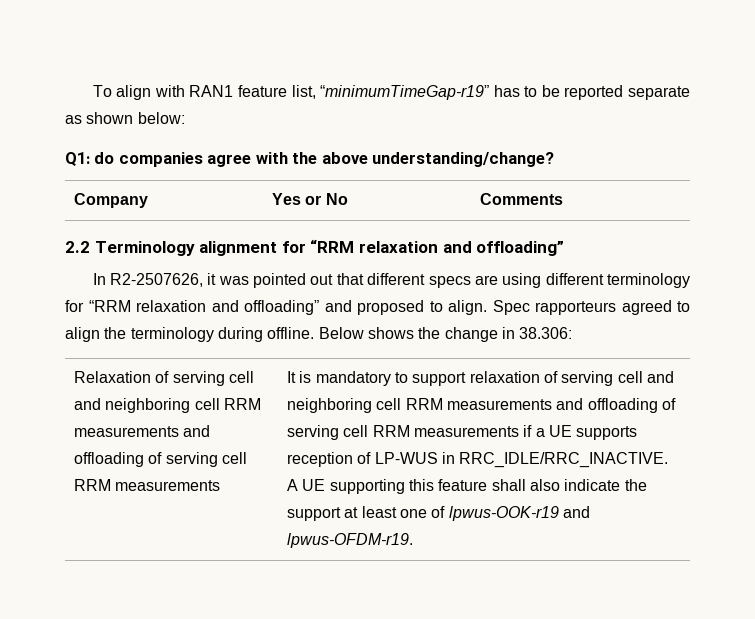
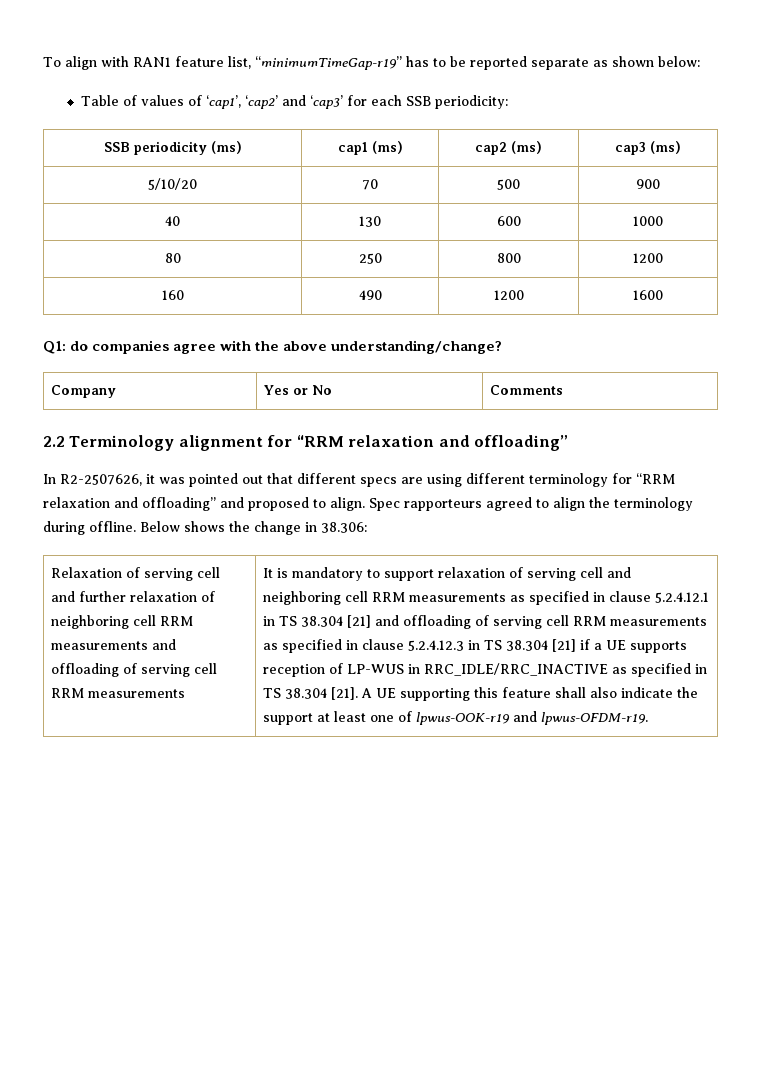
+ Table of values of ‘cap1’, ‘cap2’ and ‘cap3’ for each SSB periodicity:
+ SSB periodicity (ms) | cap1 (ms) | cap2 (ms) | cap3 (ms)
+ 5/10/20 | 70 | 500 | 900
+ 40 | 130 | 600 | 1000
+ 80 | 250 | 800 | 1200
+ 160 | 490 | 1200 | 1600
- Relaxation of serving cell and neighboring cell RRM measurements and offloading of serving cell RRM measurements
+ Relaxation of serving cell and further relaxation of neighboring cell RRM measurements and offloading of serving cell RRM measurements
- It is mandatory to support relaxation of serving cell and neighboring cell RRM measurements and offloading of serving cell RRM measurements if a UE supports reception of LP-WUS in RRC_IDLE/RRC_INACTIVE.
+ It is mandatory to support relaxation of serving cell and neighboring cell RRM measurements as specified in clause 5.2.4.12.1 in TS 38.304 [21] and offloading of serving cell RRM measurements as specified in clause 5.2.4.12.3 in TS 38.304 [21] if a UE supports reception of LP-WUS in RRC_IDLE/RRC_INACTIVE as specified in TS 38.304 [21].

